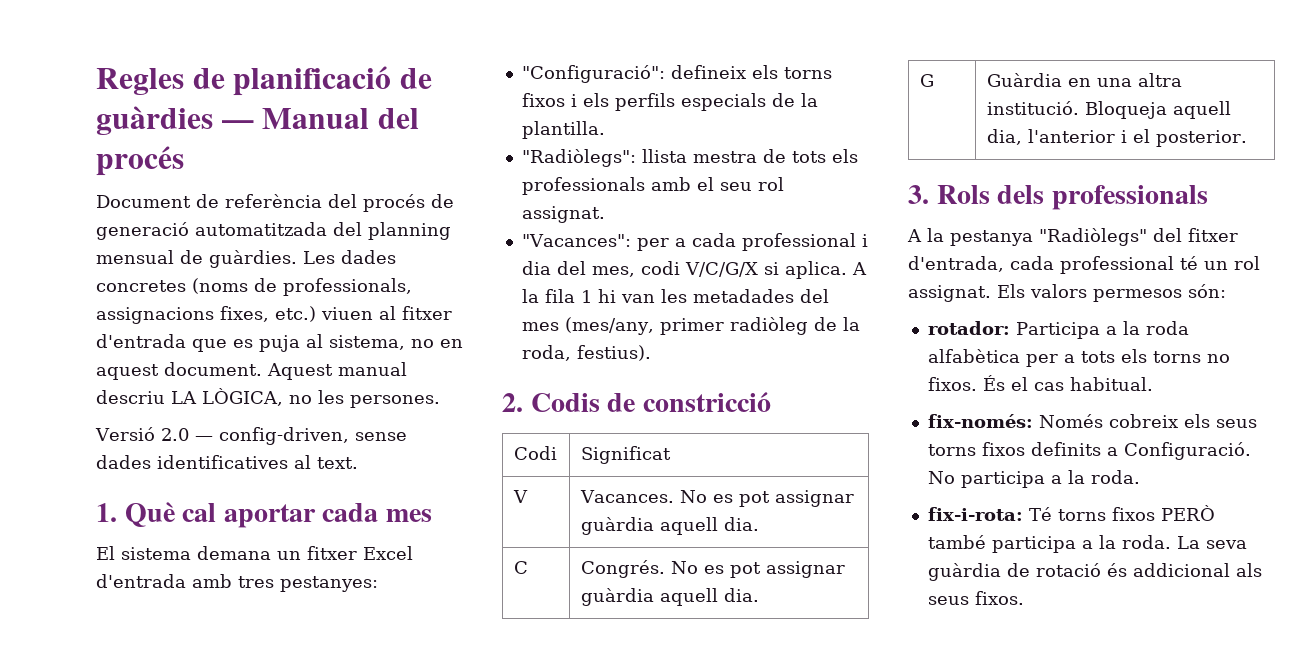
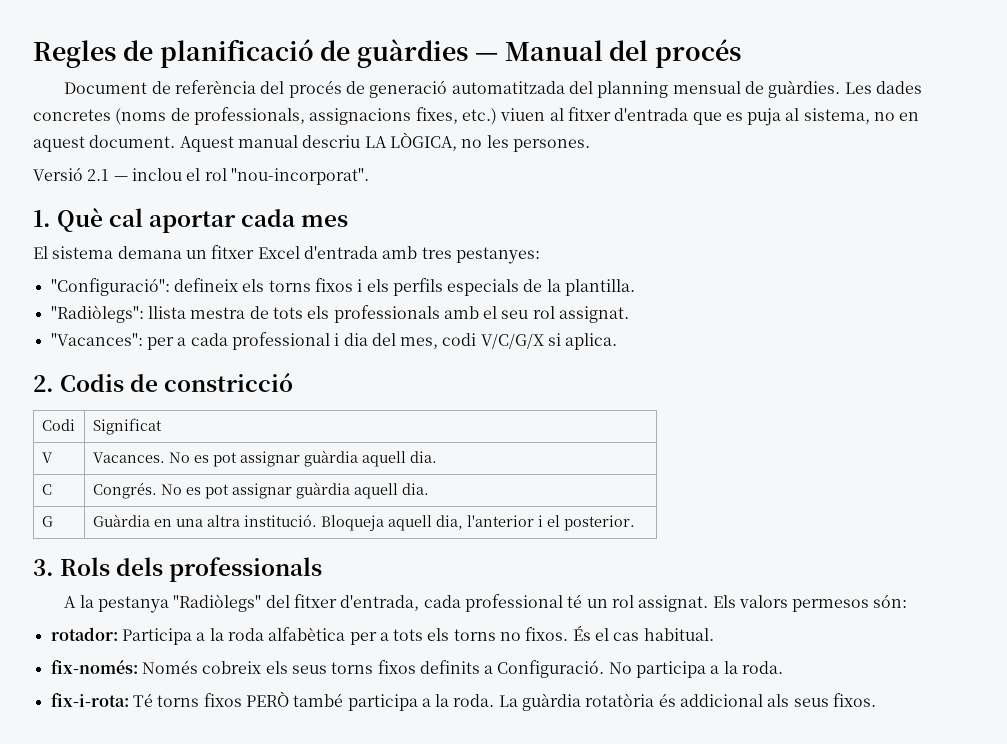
- Versió 2.0 — config-driven, sense dades identificatives al text.
+ Versió 2.1 — inclou el rol "nou-incorporat".
- A la fila 1 hi van les metadades del mes (mes/any, primer radiòleg de la roda, festius).
- La seva guàrdia de rotació és addicional als seus fixos.
+ La guàrdia rotatòria és addicional als seus fixos.

